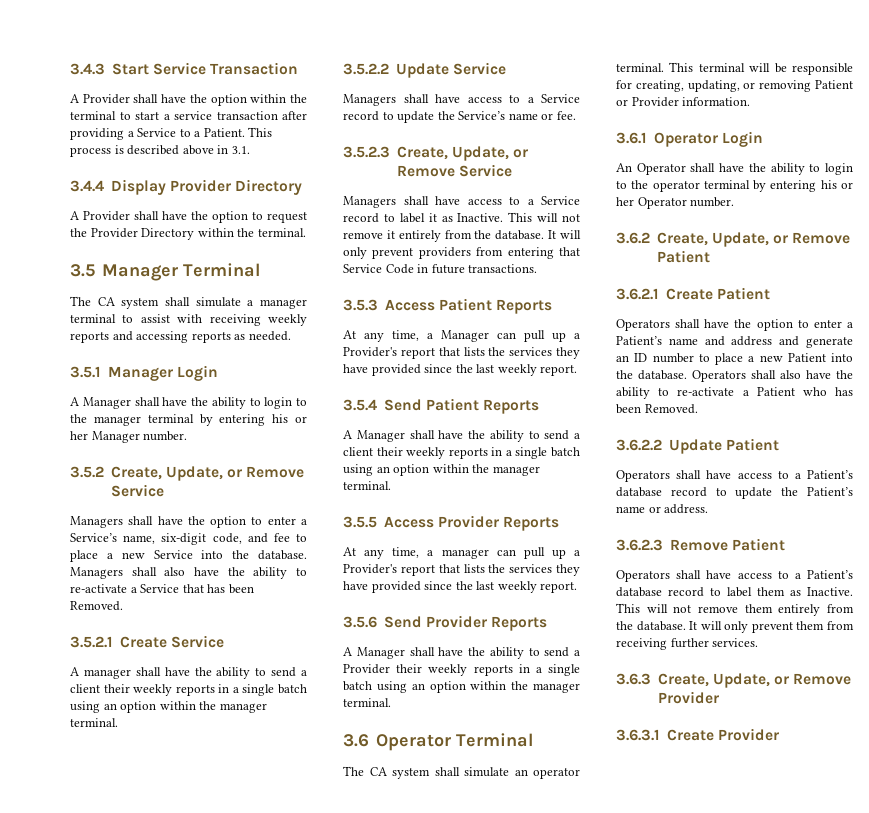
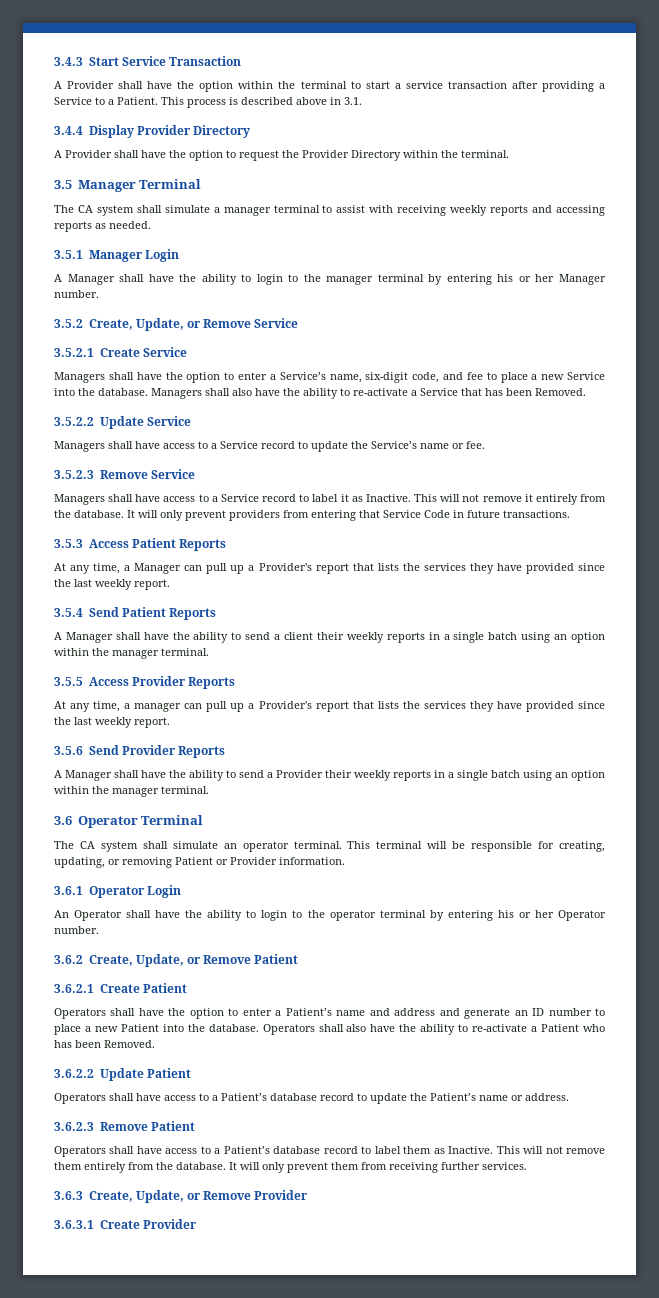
+ 3.5.2.1 Create Service
- 3.5.2.1 Create Service
- A manager shall have the ability to send a client their weekly reports in a single batch using an option within the manager terminal.
- 3.5.2.3 Create, Update, or Remove Service
+ 3.5.2.3 Remove Service

